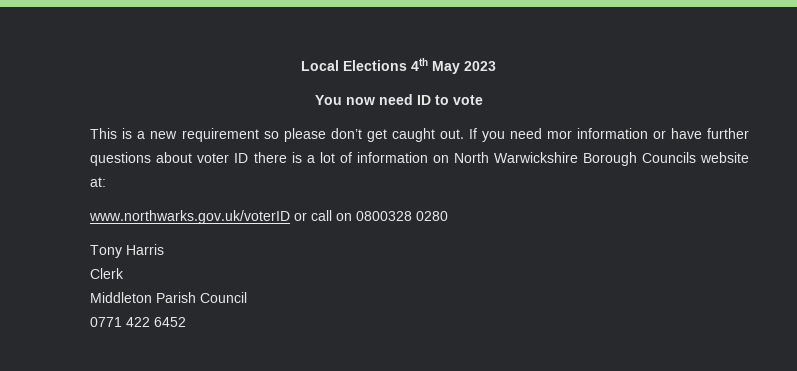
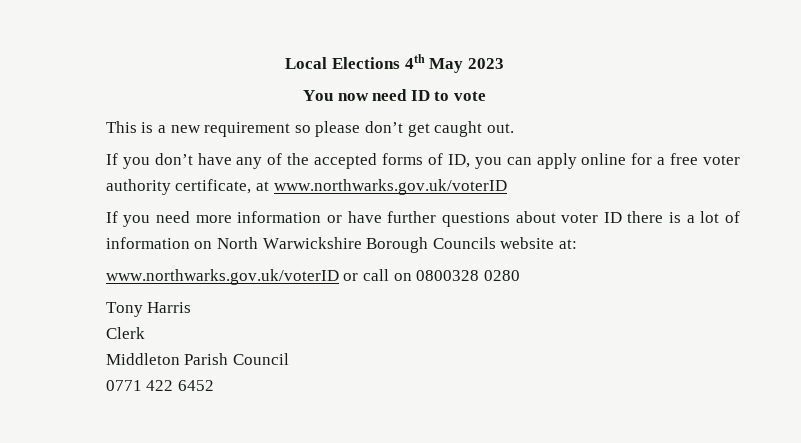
- This is a new requirement so please don’t get caught out. If you need mor information or have further questions about voter ID there is a lot of information on North Warwickshire Borough Councils website at:
+ This is a new requirement so please don’t get caught out.
+ If you don’t have any of the accepted forms of ID, you can apply online for a free voter authority certificate, at www.northwarks.gov.uk/voterID
+ If you need more information or have further questions about voter ID there is a lot of information on North Warwickshire Borough Councils website at:

